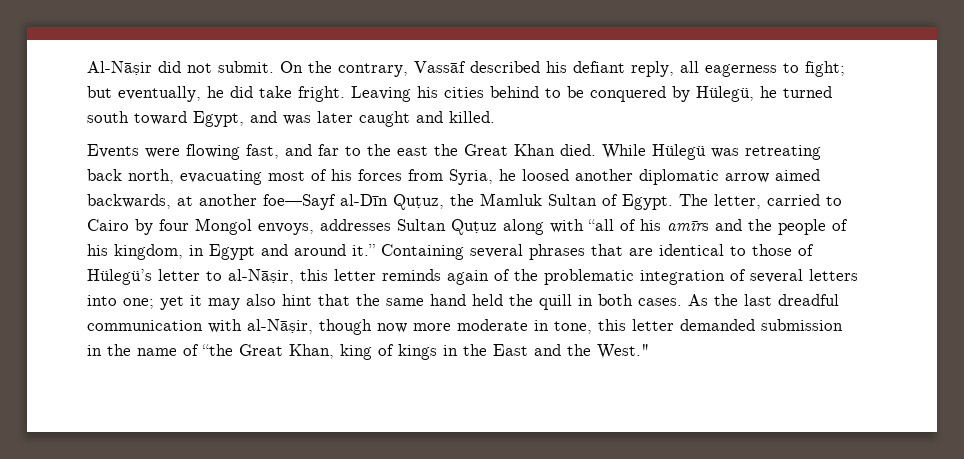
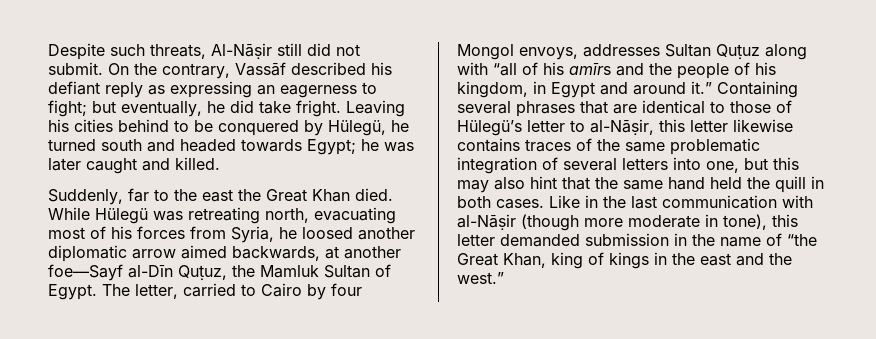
- Al-Nāṣir did not submit.
+ Despite such threats, Al-Nāṣir still did not submit.
- On the contrary, Vassāf described his defiant reply, all eagerness to fight; but eventually, he did take fright.
+ On the contrary, Vassāf described his defiant reply as expressing an eagerness to fight; but eventually, he did take fright.
- Leaving his cities behind to be conquered by Hülegü, he turned south toward Egypt, and was later caught and killed.
+ Leaving his cities behind to be conquered by Hülegü, he turned south and headed towards Egypt; he was later caught and killed.
- Events were flowing fast, and far to the east the Great Khan died.
+ Suddenly, far to the east the Great Khan died.
- While Hülegü was retreating back north, evacuating most of his forces from Syria, he loosed another diplomatic arrow aimed backwards, at another foe—Sayf al-Dīn Quṭuz, the Mamluk Sultan of Egypt.
+ While Hülegü was retreating north, evacuating most of his forces from Syria, he loosed another diplomatic arrow aimed backwards, at another foe—Sayf al-Dīn Quṭuz, the Mamluk Sultan of Egypt.
- Containing several phrases that are identical to those of Hülegü’s letter to al-Nāṣir, this letter reminds again of the problematic integration of several letters into one; yet it may also hint that the same hand held the quill in both cases.
+ Containing several phrases that are identical to those of Hülegü’s letter to al-Nāṣir, this letter likewise contains traces of the same problematic integration of several letters into one, but this may also hint that the same hand held the quill in both cases.
- As the last dreadful communication with al-Nāṣir, though now more moderate in tone, this letter demanded submission in the name of “the Great Khan, king of kings in the East and the West."
+ Like in the last communication with al-Nāṣir (though more moderate in tone), this letter demanded submission in the name of “the Great Khan, king of kings in the east and the west.”

